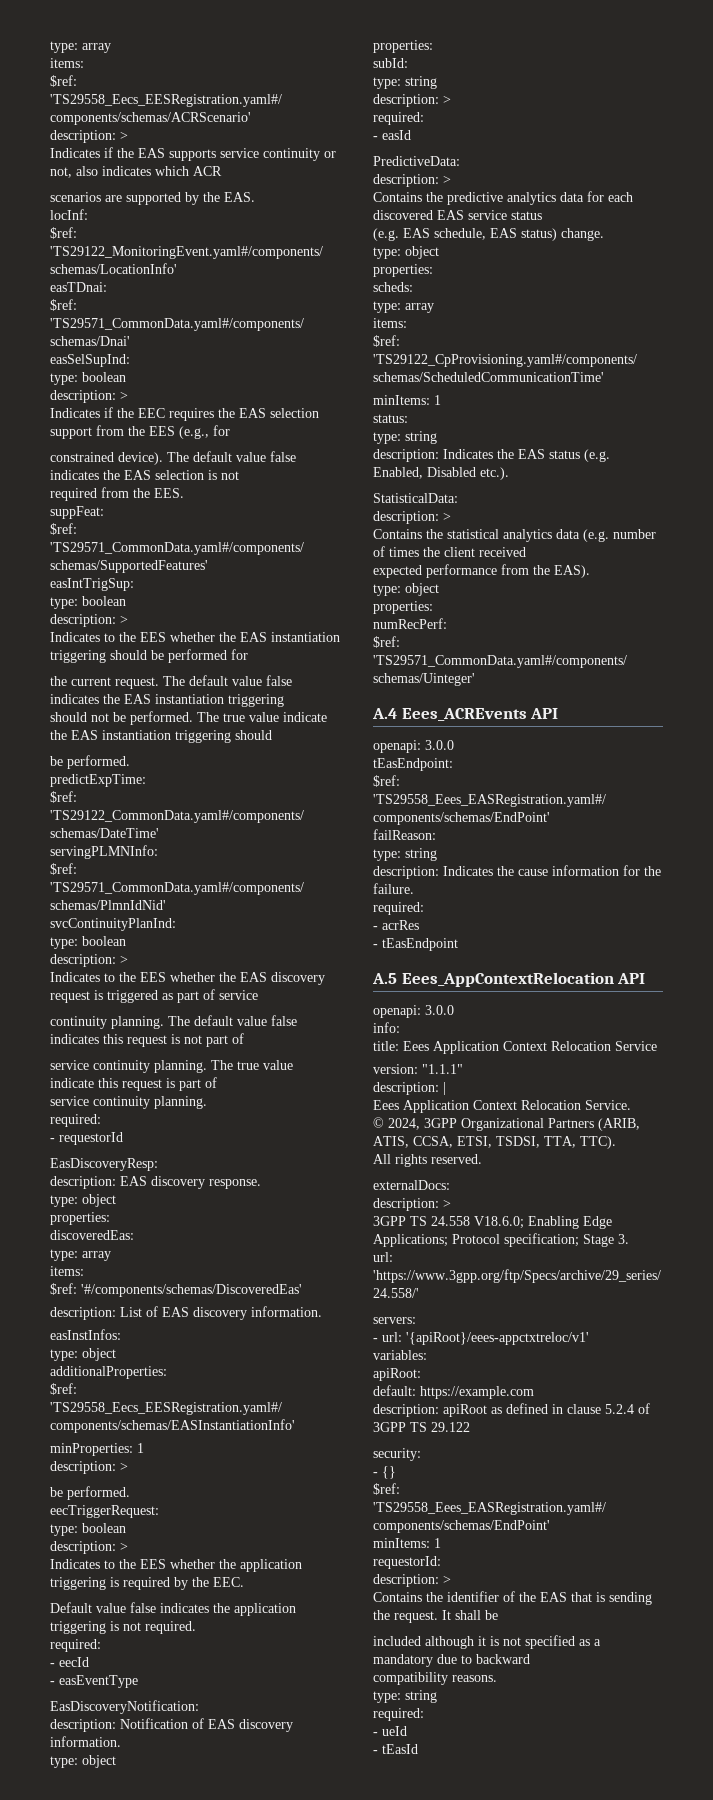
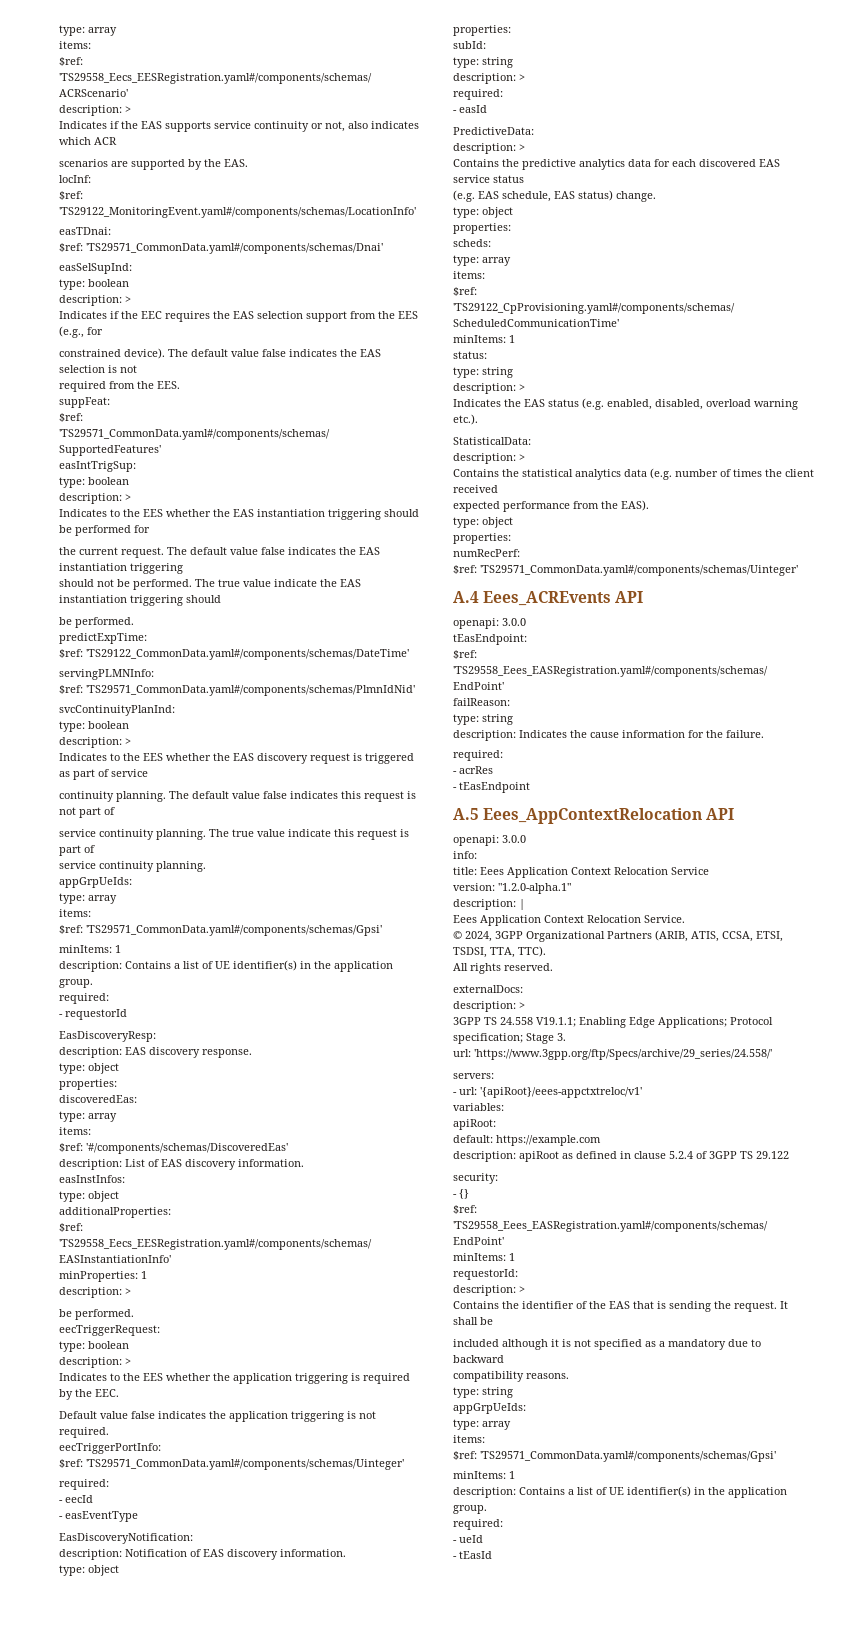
  The true value indicate this request is part of
  service continuity planning.
+ appGrpUeIds:
+ type: array
+ items:
+ $ref: 'TS29571_CommonData.yaml#/components/schemas/Gpsi'
+ minItems: 1
+ description: Contains a list of UE identifier(s) in the application group.
+ eecTriggerPortInfo:
+ $ref: 'TS29571_CommonData.yaml#/components/schemas/Uinteger'
  status:
  type: string
- description: Indicates the EAS status (e.g. Enabled, Disabled etc.).
+ description: >
+ Indicates the EAS status (e.g. enabled, disabled, overload warning etc.).
- version: "1.1.1"
+ version: "1.2.0-alpha.1"
- 3GPP TS 24.558 V18.6.0; Enabling Edge Applications; Protocol specification; Stage 3.
+ 3GPP TS 24.558 V19.1.1; Enabling Edge Applications; Protocol specification; Stage 3.
  compatibility reasons.
  type: string
+ appGrpUeIds:
+ type: array
+ items:
+ $ref: 'TS29571_CommonData.yaml#/components/schemas/Gpsi'
+ minItems: 1
+ description: Contains a list of UE identifier(s) in the application group.

